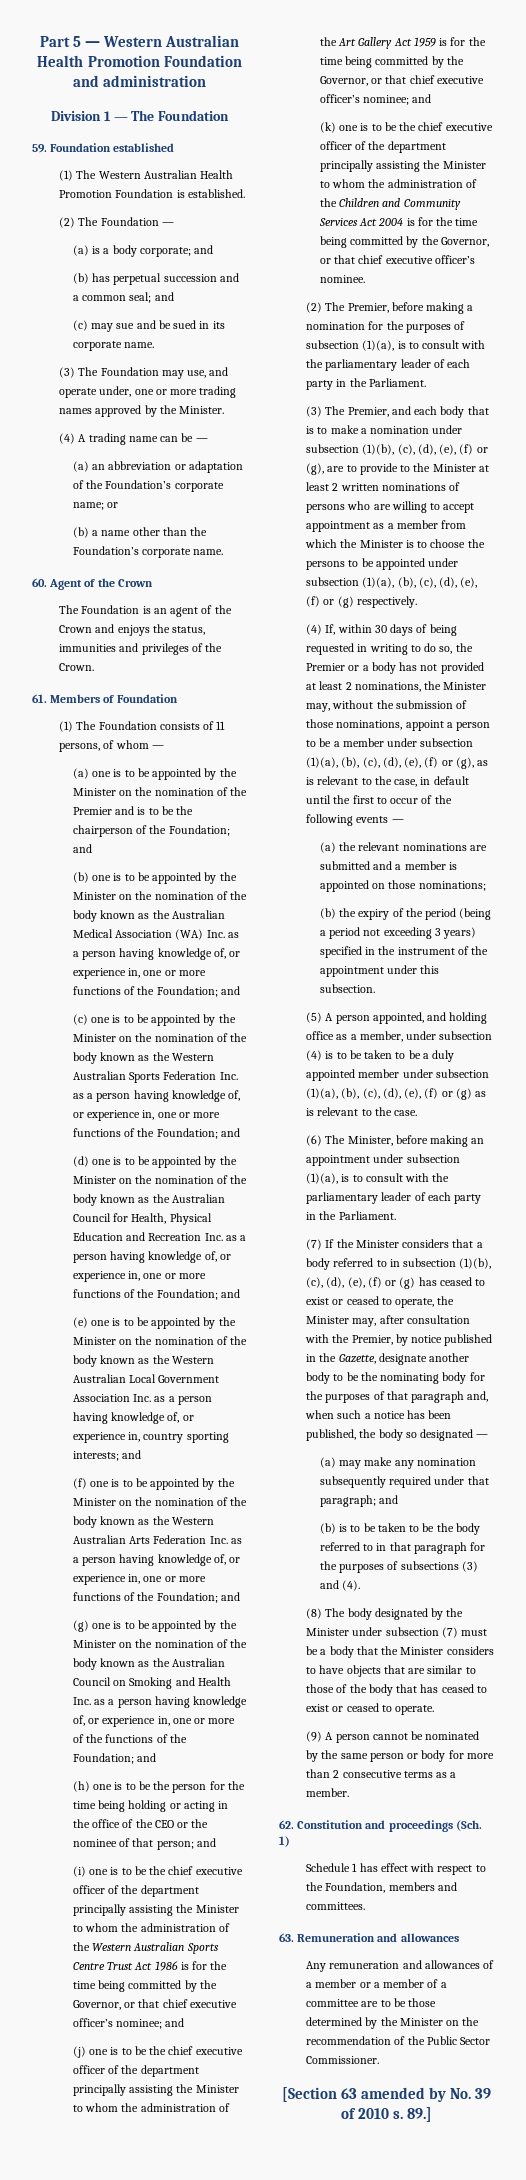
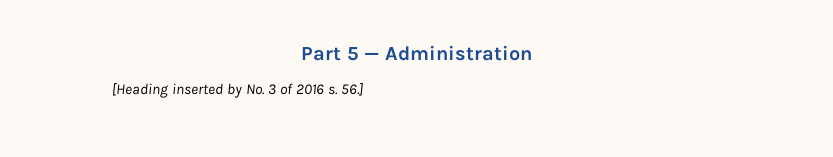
- Part 5 — Western Australian Health Promotion Foundation and administration
- Division 1 — The Foundation
- 59. Foundation established
- (1) The Western Australian Health Promotion Foundation is established.
- (2) The Foundation —
- (a) is a body corporate; and
- (b) has perpetual succession and a common seal; and
- (c) may sue and be sued in its corporate name.
- (3) The Foundation may use, and operate under, one or more trading names approved by the Minister.
- (4) A trading name can be —
- (a) an abbreviation or adaptation of the Foundation’s corporate name; or
- (b) a name other than the Foundation’s corporate name.
- 60. Agent of the Crown
- The Foundation is an agent of the Crown and enjoys the status, immunities and privileges of the Crown.
- 61. Members of Foundation
- (1) The Foundation consists of 11 persons, of whom —
- (a) one is to be appointed by the Minister on the nomination of the Premier and is to be the chairperson of the Foundation; and
- (b) one is to be appointed by the Minister on the nomination of the body known as the Australian Medical Association (WA) Inc. as a person having knowledge of, or experience in, one or more functions of the Foundation; and
- (c) one is to be appointed by the Minister on the nomination of the body known as the Western Australian Sports Federation Inc. as a person having knowledge of, or experience in, one or more functions of the Foundation; and
- (d) one is to be appointed by the Minister on the nomination of the body known as the Australian Council for Health, Physical Education and Recreation Inc. as a person having knowledge of, or experience in, one or more functions of the Foundation; and
- (e) one is to be appointed by the Minister on the nomination of the body known as the Western Australian Local Government Association Inc. as a person having knowledge of, or experience in, country sporting interests; and
- (f) one is to be appointed by the Minister on the nomination of the body known as the Western Australian Arts Federation Inc. as a person having knowledge of, or experience in, one or more functions of the Foundation; and
- (g) one is to be appointed by the Minister on the nomination of the body known as the Australian Council on Smoking and Health Inc. as a person having knowledge of, or experience in, one or more of the functions of the Foundation; and
- (h) one is to be the person for the time being holding or acting in the office of the CEO or the nominee of that person; and
- (i) one is to be the chief executive officer of the department principally assisting the Minister to whom the administration of the Western Australian Sports Centre Trust Act 1986 is for the time being committed by the Governor, or that chief executive officer’s nominee; and
- (j) one is to be the chief executive officer of the department principally assisting the Minister to whom the administration of the Art Gallery Act 1959 is for the time being committed by the Governor, or that chief executive officer’s nominee; and
- (k) one is to be the chief executive officer of the department principally assisting the Minister to whom the administration of the Children and Community Services Act 2004 is for the time being committed by the Governor, or that chief executive officer’s nominee.
- (2) The Premier, before making a nomination for the purposes of subsection (1)(a), is to consult with the parliamentary leader of each party in the Parliament.
- (3) The Premier, and each body that is to make a nomination under subsection (1)(b), (c), (d), (e), (f) or (g), are to provide to the Minister at least 2 written nominations of persons who are willing to accept appointment as a member from which the Minister is to choose the persons to be appointed under subsection (1)(a), (b), (c), (d), (e), (f) or (g) respectively.
- (4) If, within 30 days of being requested in writing to do so, the Premier or a body has not provided at least 2 nominations, the Minister may, without the submission of those nominations, appoint a person to be a member under subsection (1)(a), (b), (c), (d), (e), (f) or (g), as is relevant to the case, in default until the first to occur of the following events —
- (a) the relevant nominations are submitted and a member is appointed on those nominations;
- (b) the expiry of the period (being a period not exceeding 3 years) specified in the instrument of the appointment under this subsection.
- (5) A person appointed, and holding office as a member, under subsection (4) is to be taken to be a duly appointed member under subsection (1)(a), (b), (c), (d), (e), (f) or (g) as is relevant to the case.
- (6) The Minister, before making an appointment under subsection (1)(a), is to consult with the parliamentary leader of each party in the Parliament.
- (7) If the Minister considers that a body referred to in subsection (1)(b), (c), (d), (e), (f) or (g) has ceased to exist or ceased to operate, the Minister may, after consultation with the Premier, by notice published in the Gazette, designate another body to be the nominating body for the purposes of that paragraph and, when such a notice has been published, the body so designated —
- (a) may make any nomination subsequently required under that paragraph; and
- (b) is to be taken to be the body referred to in that paragraph for the purposes of subsections (3) and (4).
- (8) The body designated by the Minister under subsection (7) must be a body that the Minister considers to have objects that are similar to those of the body that has ceased to exist or ceased to operate.
- (9) A person cannot be nominated by the same person or body for more than 2 consecutive terms as a member.
- 62. Constitution and proceedings (Sch. 1)
- Schedule 1 has effect with respect to the Foundation, members and committees.
- 63. Remuneration and allowances
- Any remuneration and allowances of a member or a member of a committee are to be those determined by the Minister on the recommendation of the Public Sector Commissioner.
- [Section 63 amended by No. 39 of 2010 s. 89.]
+ Part 5 — Administration
+ [Heading inserted by No. 3 of 2016 s. 56.]

